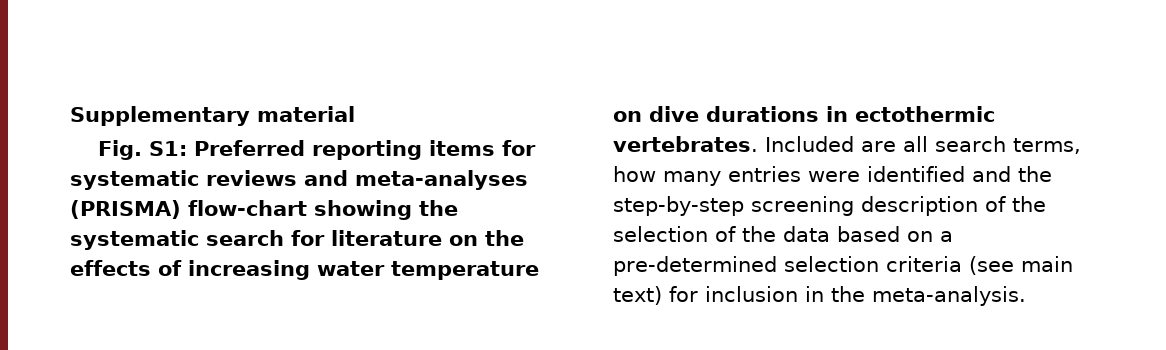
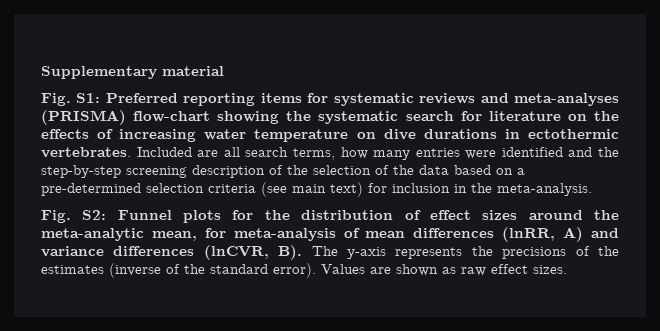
+ Fig. S2: Funnel plots for the distribution of effect sizes around the meta-analytic mean, for meta-analysis of mean differences (lnRR, A) and variance differences (lnCVR, B). The y-axis represents the precisions of the estimates (inverse of the standard error). Values are shown as raw effect sizes.

